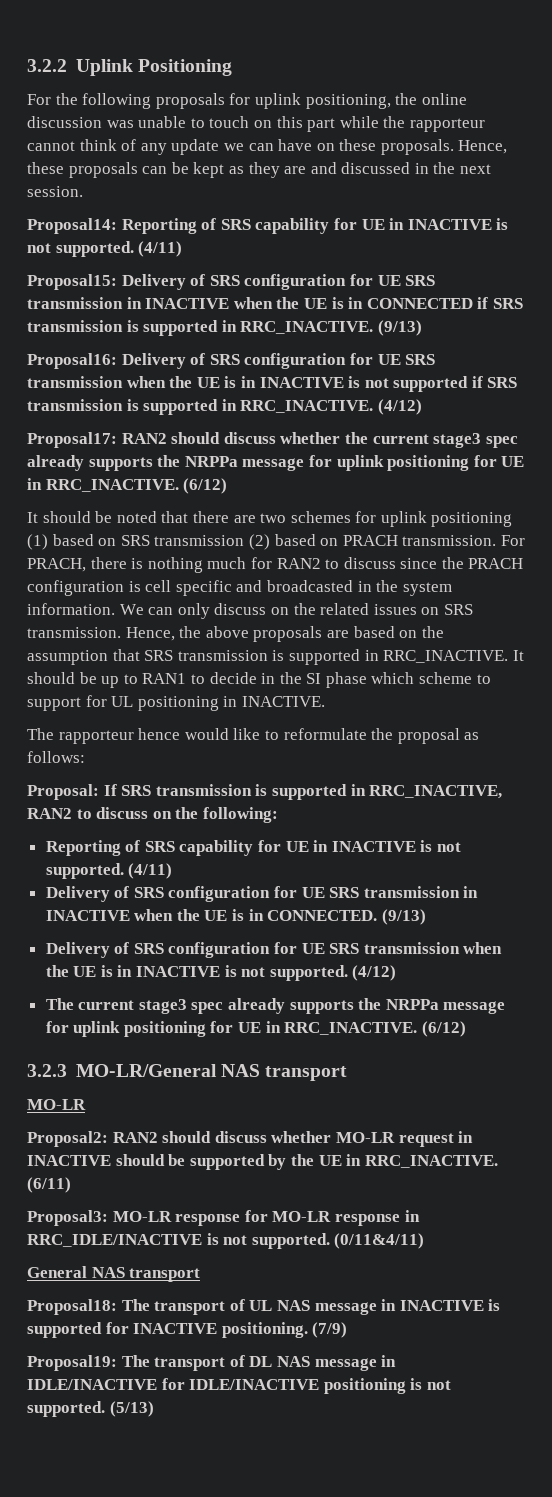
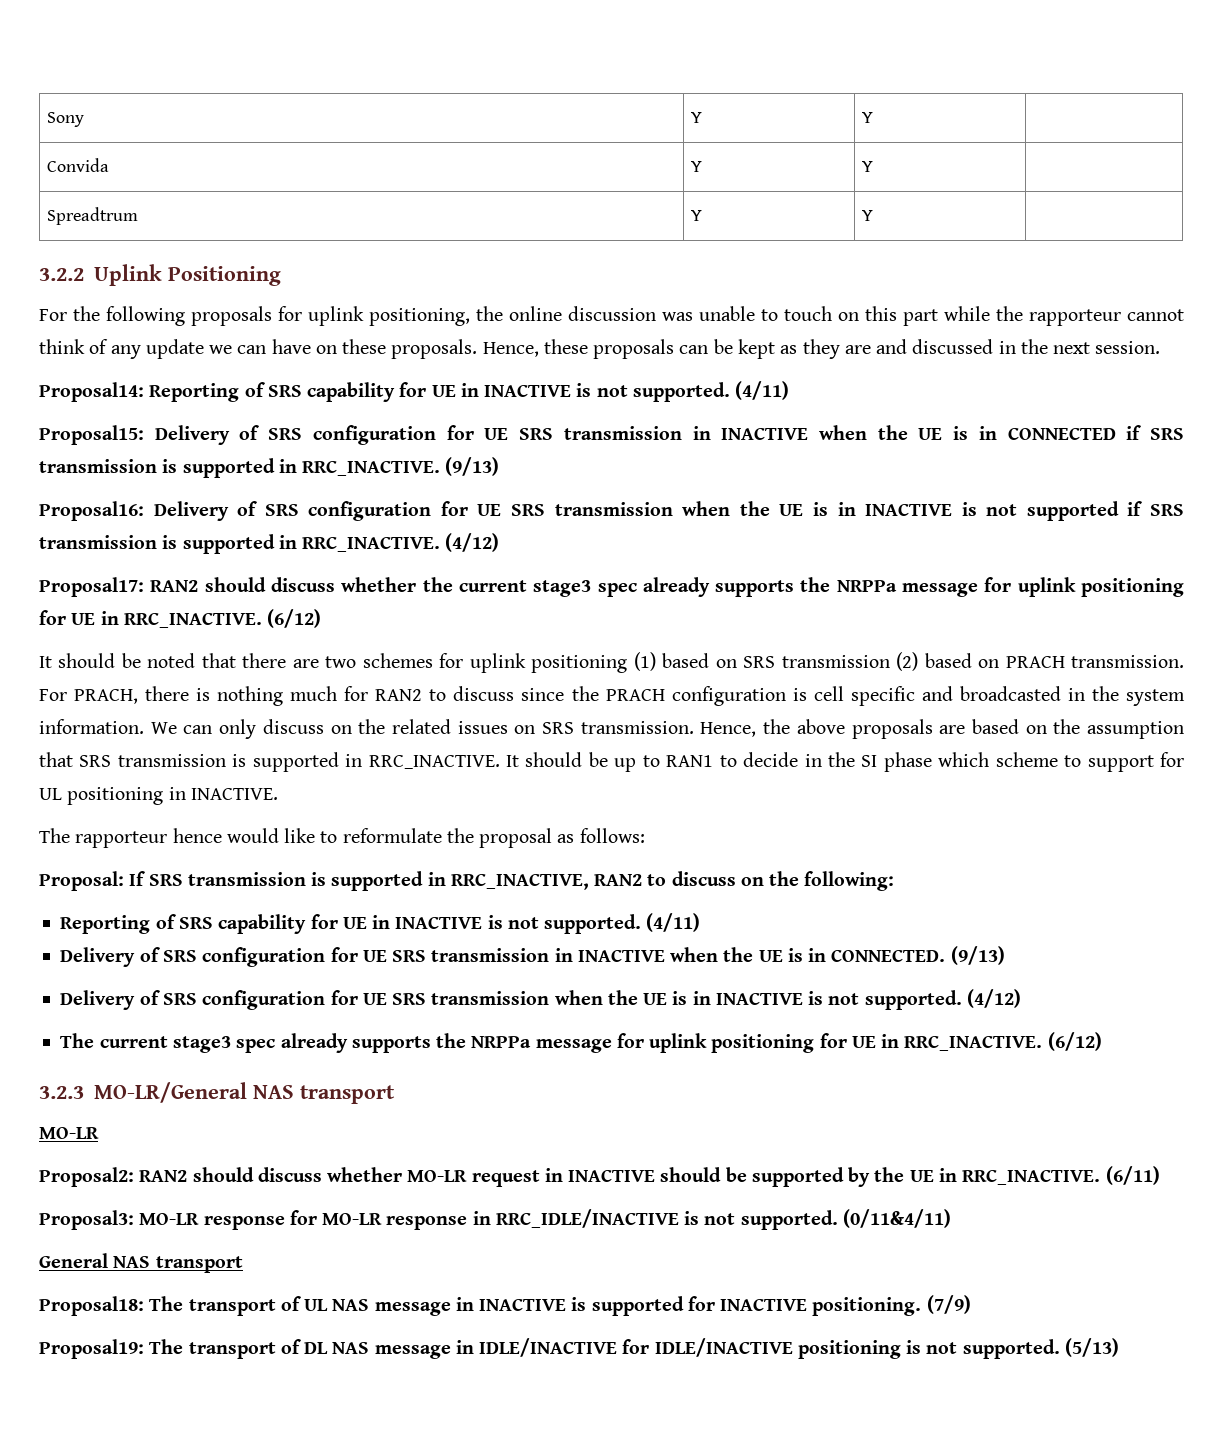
+ Sony | Y | Y |
+ Convida | Y | Y |
+ Spreadtrum | Y | Y |

